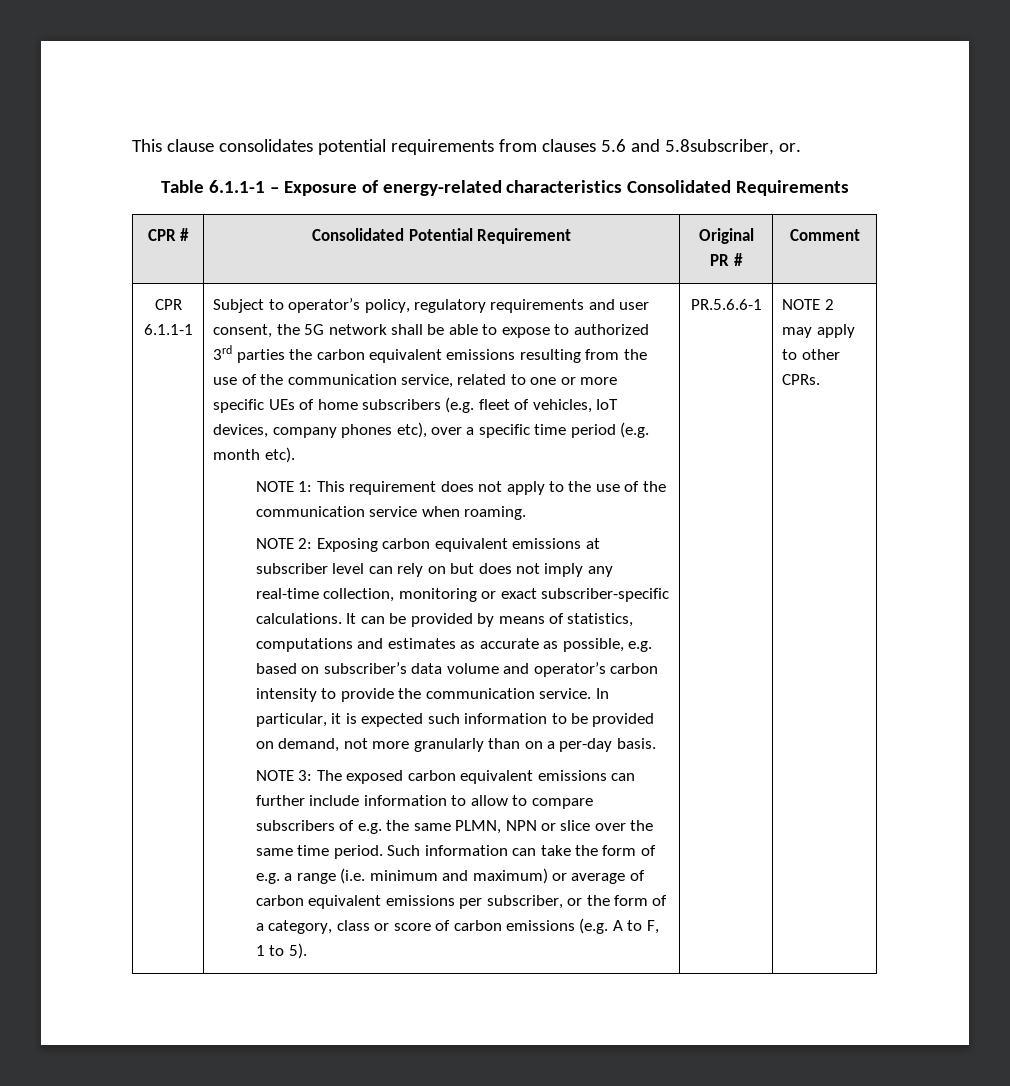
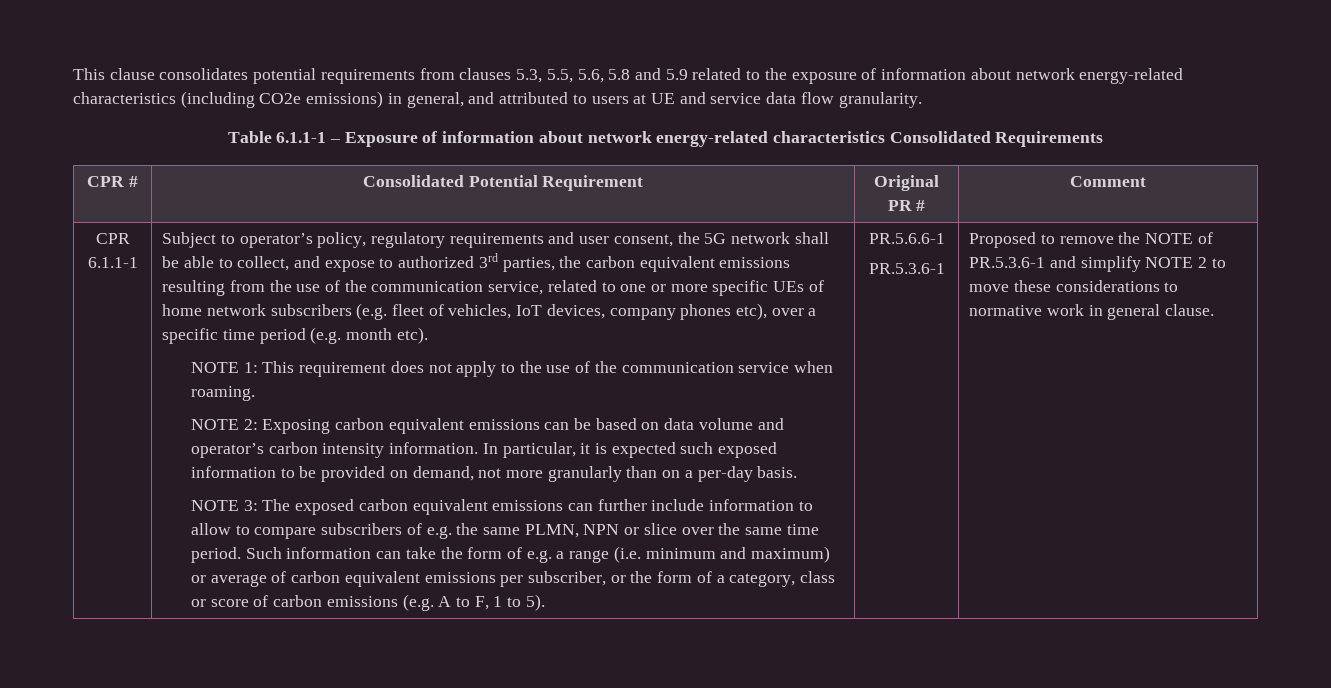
- This clause consolidates potential requirements from clauses 5.6 and 5.8subscriber, or.
+ This clause consolidates potential requirements from clauses 5.3, 5.5, 5.6, 5.8 and 5.9 related to the exposure of information about network energy-related characteristics (including CO2e emissions) in general, and attributed to users at UE and service data flow granularity.
- Table 6.1.1-1 – Exposure of energy-related characteristics Consolidated Requirements
+ Table 6.1.1-1 – Exposure of information about network energy-related characteristics Consolidated Requirements
- Subject to operator’s policy, regulatory requirements and user consent, the 5G network shall be able to expose to authorized 3rd parties the carbon equivalent emissions resulting from the use of the communication service, related to one or more specific UEs of home subscribers (e.g. fleet of vehicles, IoT devices, company phones etc), over a specific time period (e.g. month etc).
+ Subject to operator’s policy, regulatory requirements and user consent, the 5G network shall be able to collect, and expose to authorized 3rd parties, the carbon equivalent emissions resulting from the use of the communication service, related to one or more specific UEs of home network subscribers (e.g. fleet of vehicles, IoT devices, company phones etc), over a specific time period (e.g. month etc).
- NOTE 2: Exposing carbon equivalent emissions at subscriber level can rely on but does not imply any real-time collection, monitoring or exact subscriber-specific calculations. It can be provided by means of statistics, computations and estimates as accurate as possible, e.g. based on subscriber’s data volume and operator’s carbon intensity to provide the communication service.
+ NOTE 2: Exposing carbon equivalent emissions can be based on data volume and operator’s carbon intensity information.
- In particular, it is expected such information to be provided on demand, not more granularly than on a per-day basis.
+ In particular, it is expected such exposed information to be provided on demand, not more granularly than on a per-day basis.
- NOTE 2 may apply to other CPRs.
+ PR.5.3.6-1 | Proposed to remove the NOTE of PR.5.3.6-1 and simplify NOTE 2 to move these considerations to normative work in general clause.

